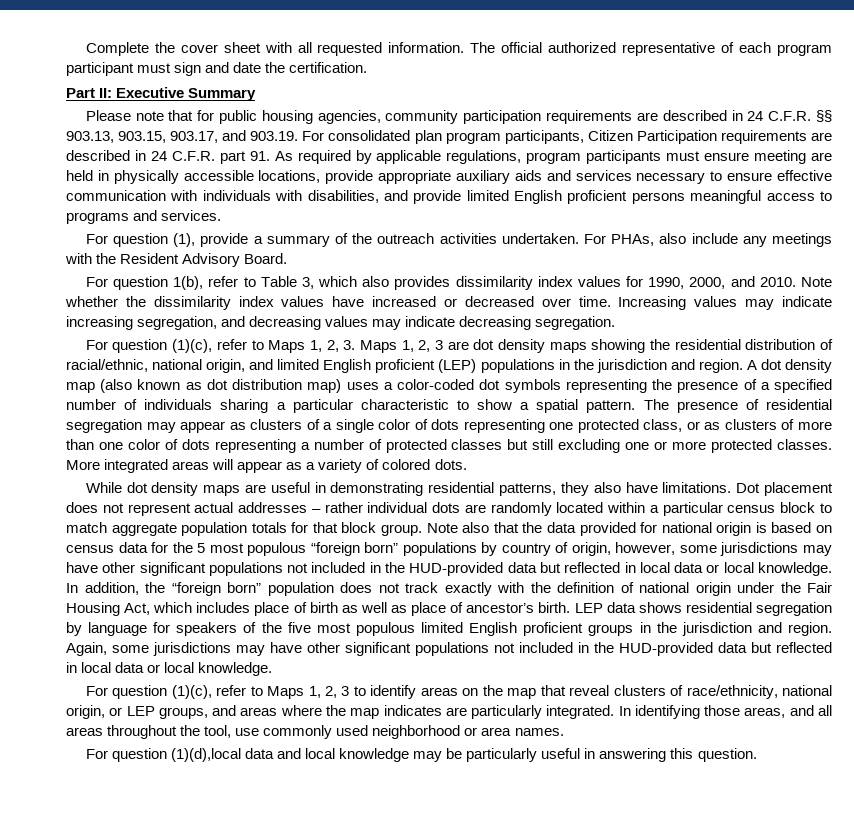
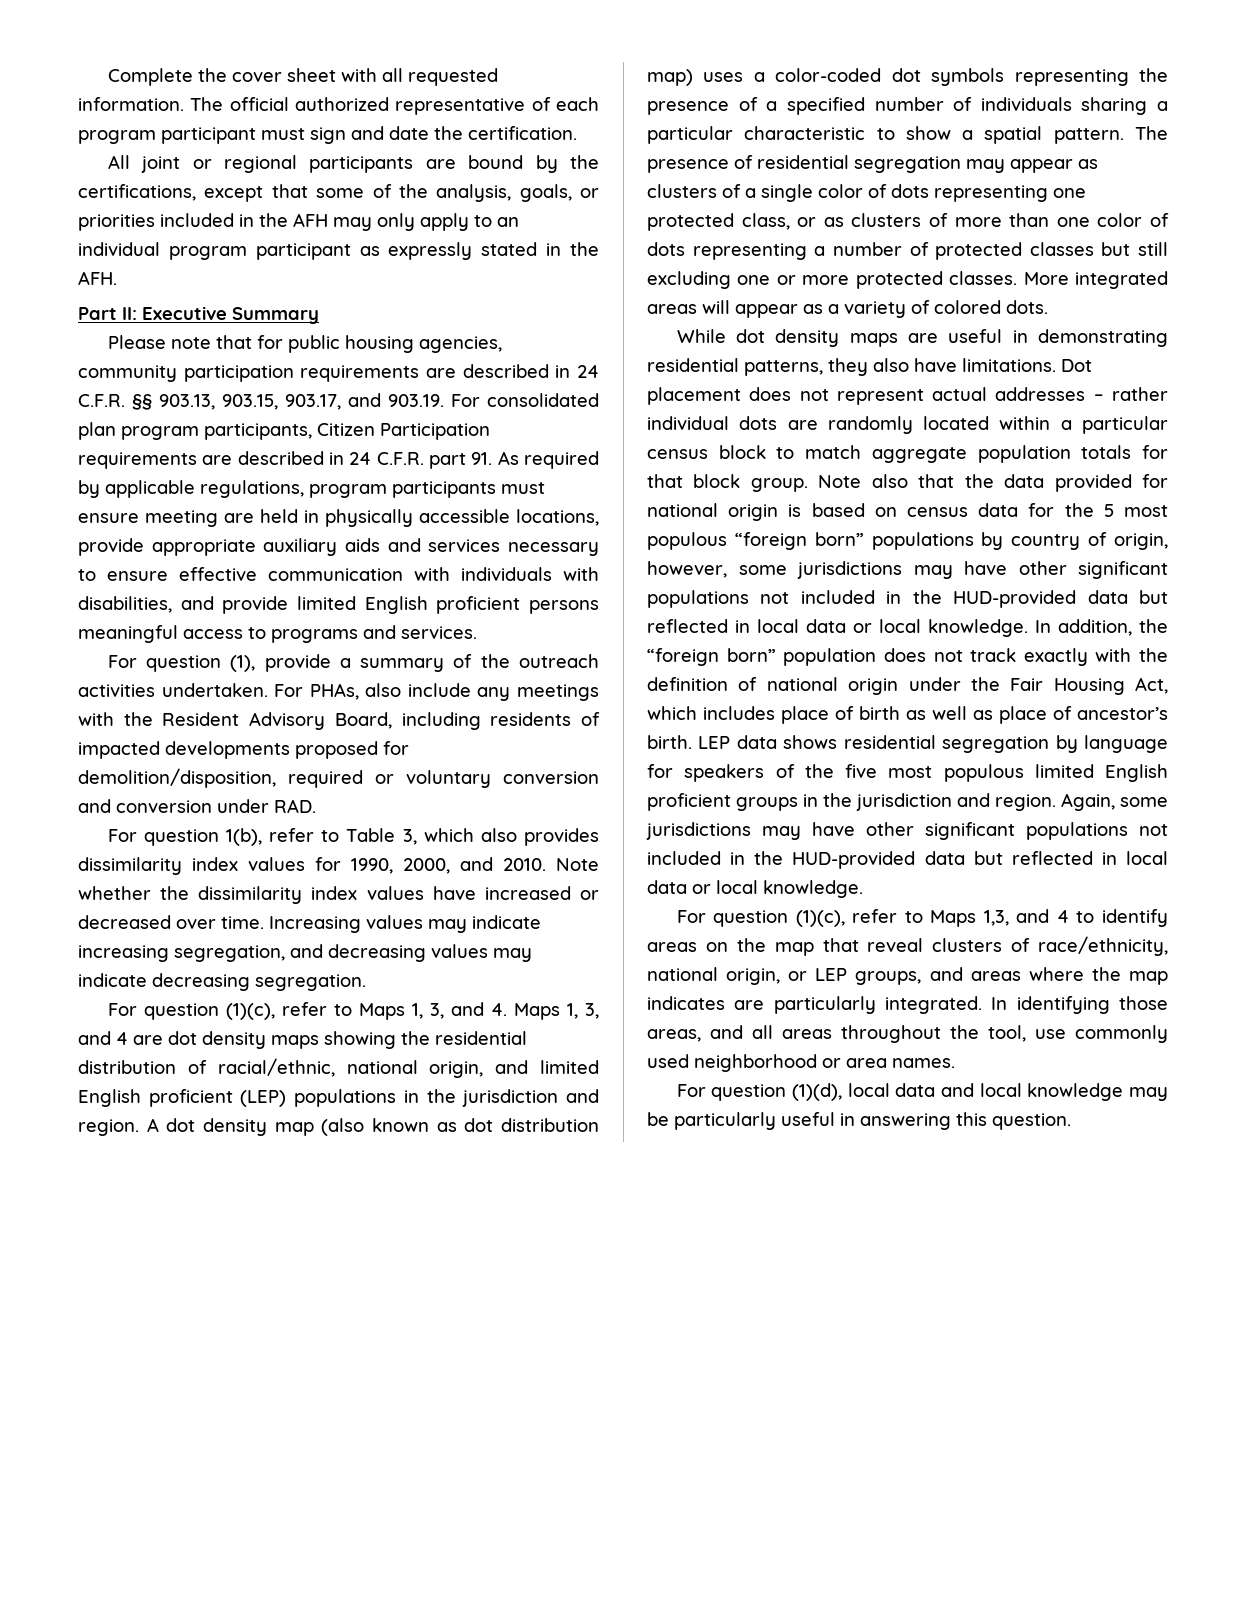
+ All joint or regional participants are bound by the certifications, except that some of the analysis, goals, or priorities included in the AFH may only apply to an individual program participant as expressly stated in the AFH.
- For PHAs, also include any meetings with the Resident Advisory Board.
+ For PHAs, also include any meetings with the Resident Advisory Board, including residents of impacted developments proposed for demolition/disposition, required or voluntary conversion and conversion under RAD.
- For question (1)(c), refer to Maps 1, 2, 3. Maps 1, 2, 3 are dot density maps showing the residential distribution of racial/ethnic, national origin, and limited English proficient (LEP) populations in the jurisdiction and region.
+ For question (1)(c), refer to Maps 1, 3, and 4. Maps 1, 3, and 4 are dot density maps showing the residential distribution of racial/ethnic, national origin, and limited English proficient (LEP) populations in the jurisdiction and region.
- For question (1)(c), refer to Maps 1, 2, 3 to identify areas on the map that reveal clusters of race/ethnicity, national origin, or LEP groups, and areas where the map indicates are particularly integrated.
+ For question (1)(c), refer to Maps 1,3, and 4 to identify areas on the map that reveal clusters of race/ethnicity, national origin, or LEP groups, and areas where the map indicates are particularly integrated.
- For question (1)(d),local data and local knowledge may be particularly useful in answering this question.
+ For question (1)(d), local data and local knowledge may be particularly useful in answering this question.

